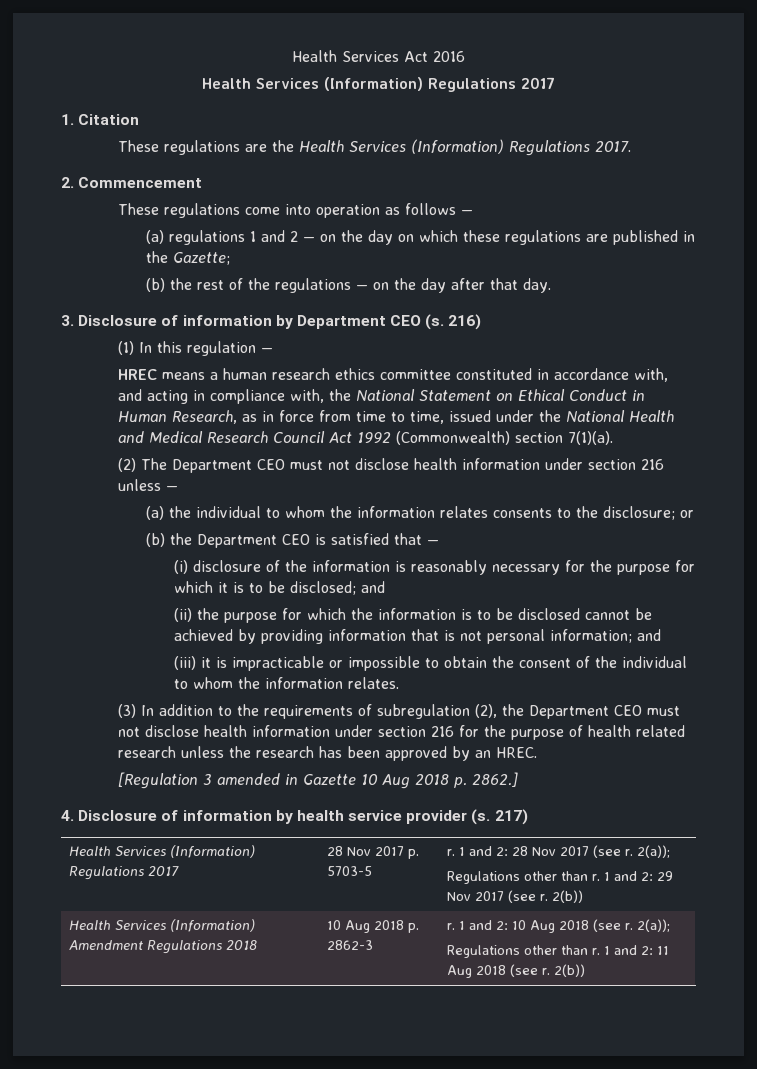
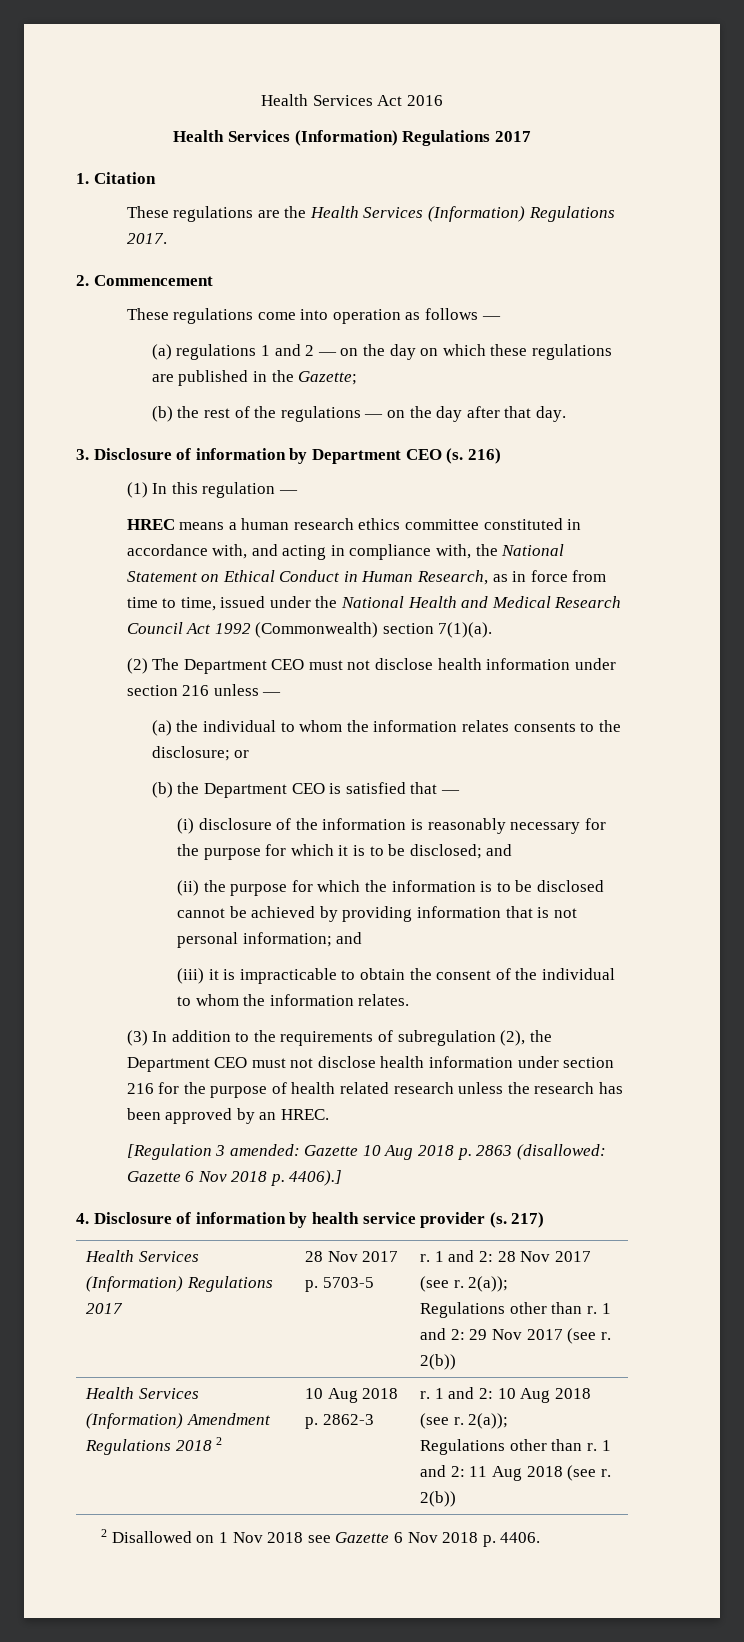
- (iii) it is impracticable or impossible to obtain the consent of the individual to whom the information relates.
+ (iii) it is impracticable to obtain the consent of the individual to whom the information relates.
- [Regulation 3 amended in Gazette 10 Aug 2018 p. 2862.]
+ [Regulation 3 amended: Gazette 10 Aug 2018 p. 2863 (disallowed: Gazette 6 Nov 2018 p. 4406).]
- Health Services (Information) Amendment Regulations 2018 | 10 Aug 2018 p. 2862-3 | r. 1 and 2: 10 Aug 2018 (see r. 2(a));
+ Health Services (Information) Amendment Regulations 2018 2 | 10 Aug 2018 p. 2862-3 | r. 1 and 2: 10 Aug 2018 (see r. 2(a));
+ 2 Disallowed on 1 Nov 2018 see Gazette 6 Nov 2018 p. 4406.

